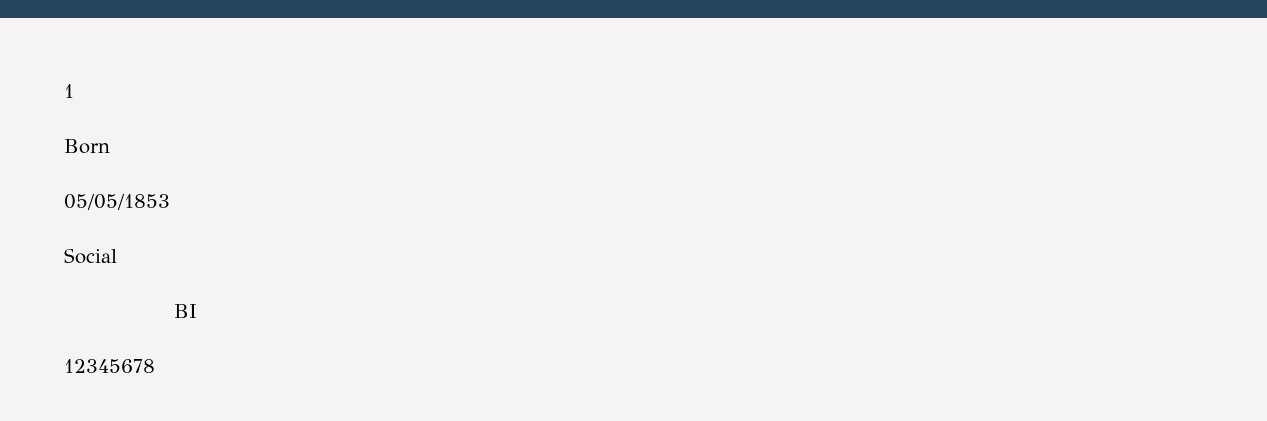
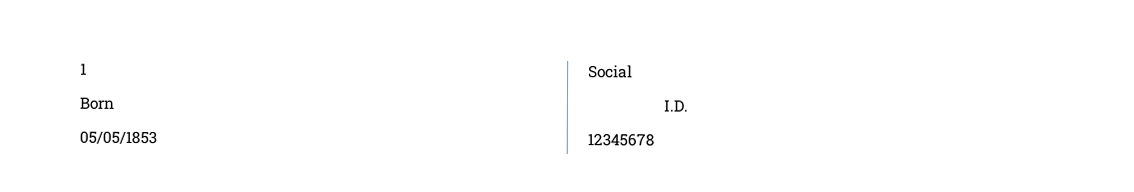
- BI
+ I.D.

